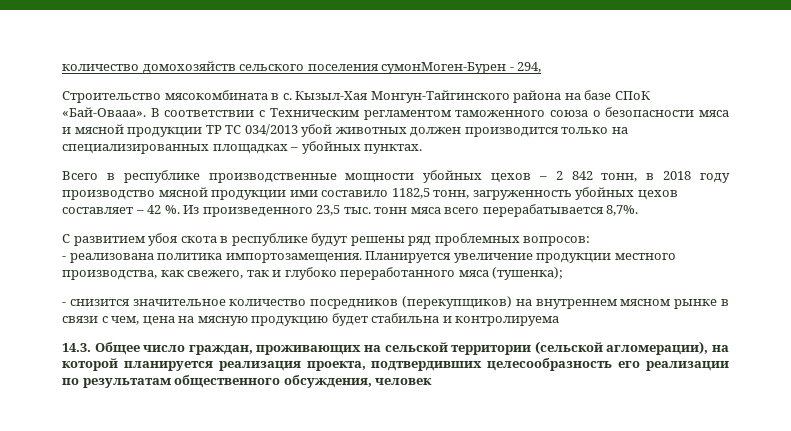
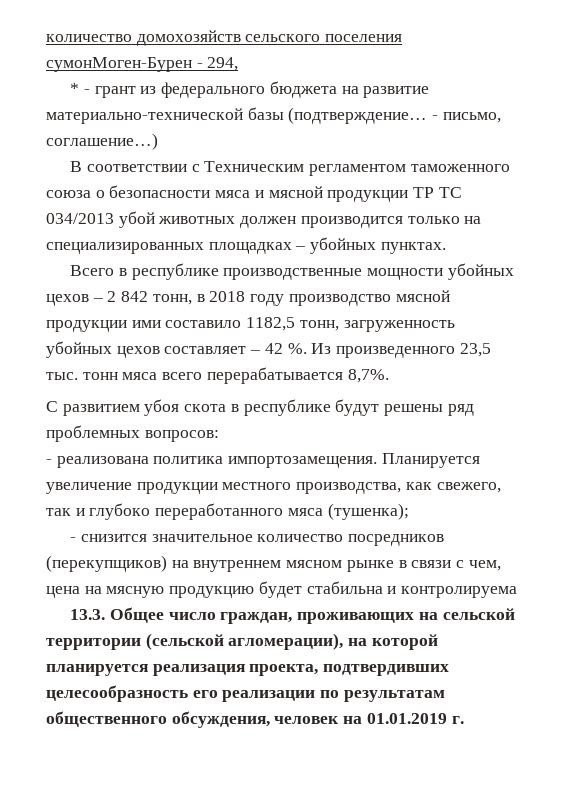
- Строительство мясокомбината в с. Кызыл-Хая Монгун-Тайгинского района на базе СПоК «Бай-Овааа». В соответствии с Техническим регламентом таможенного союза о безопасности мяса и мясной продукции ТР ТС 034/2013 убой животных должен производится только на специализированных площадках – убойных пунктах.
+ * - грант из федерального бюджета на развитие материально-технической базы (подтверждение… - письмо, соглашение…)
+ В соответствии с Техническим регламентом таможенного союза о безопасности мяса и мясной продукции ТР ТС 034/2013 убой животных должен производится только на специализированных площадках – убойных пунктах.
- 14.3. Общее число граждан, проживающих на сельской территории (сельской агломерации), на которой планируется реализация проекта, подтвердивших целесообразность его реализации по результатам общественного обсуждения, человек
+ 13.3. Общее число граждан, проживающих на сельской территории (сельской агломерации), на которой планируется реализация проекта, подтвердивших целесообразность его реализации по результатам общественного обсуждения, человек на 01.01.2019 г.

